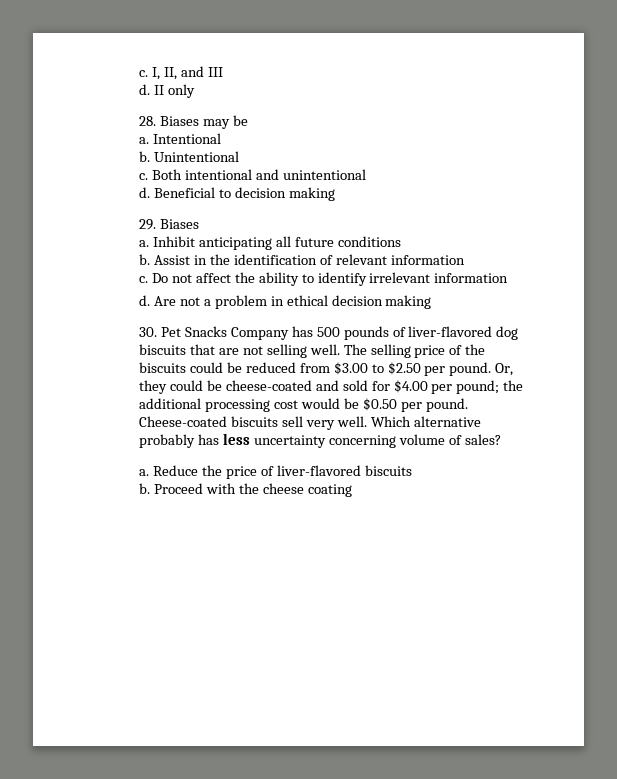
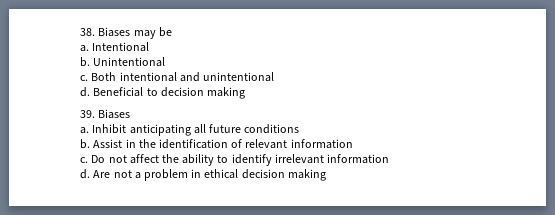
- c. I, II, and III
- d. II only
- 28. Biases may be
+ 38. Biases may be
- 29. Biases
+ 39. Biases
- 30. Pet Snacks Company has 500 pounds of liver-flavored dog biscuits that are not selling well. The selling price of the biscuits could be reduced from $3.00 to $2.50 per pound. Or, they could be cheese-coated and sold for $4.00 per pound; the additional processing cost would be $0.50 per pound. Cheese-coated biscuits sell very well. Which alternative probably has less uncertainty concerning volume of sales?
- a. Reduce the price of liver-flavored biscuits
- b. Proceed with the cheese coating

